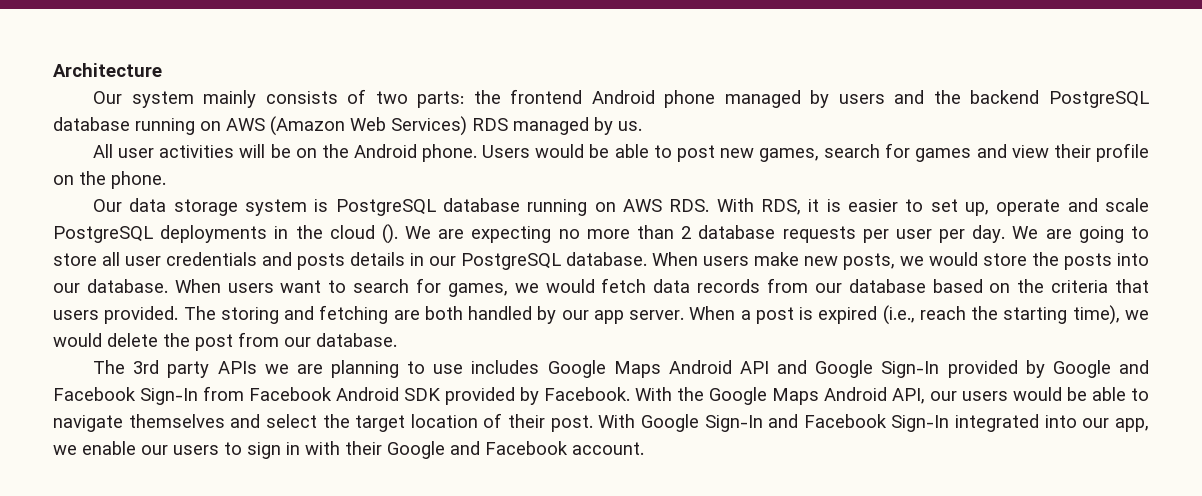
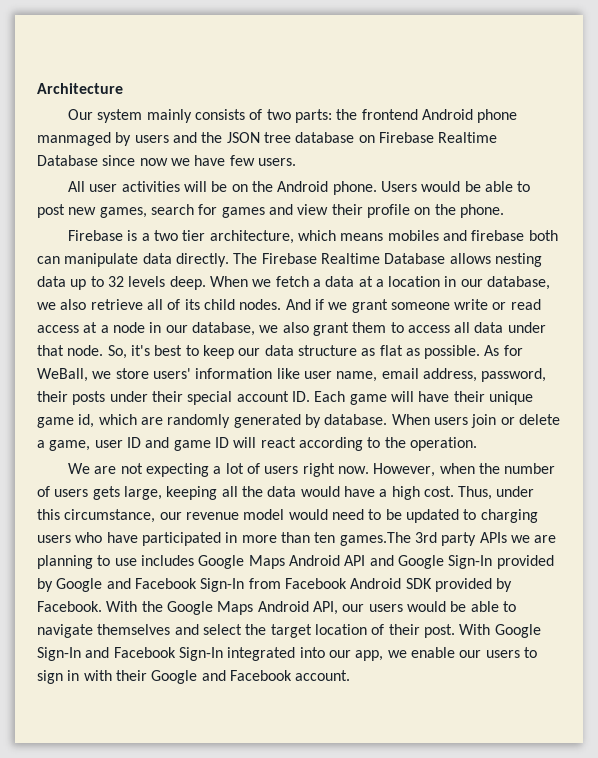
- Our system mainly consists of two parts: the frontend Android phone managed by users and the backend PostgreSQL database running on AWS (Amazon Web Services) RDS managed by us.
+ Our system mainly consists of two parts: the frontend Android phone manmaged by users and the JSON tree database on Firebase Realtime Database since now we have few users.
- Our data storage system is PostgreSQL database running on AWS RDS. With RDS, it is easier to set up, operate and scale PostgreSQL deployments in the cloud (). We are expecting no more than 2 database requests per user per day. We are going to store all user credentials and posts details in our PostgreSQL database. When users make new posts, we would store the posts into our database. When users want to search for games, we would fetch data records from our database based on the criteria that users provided. The storing and fetching are both handled by our app server. When a post is expired (i.e., reach the starting time), we would delete the post from our database.
- The 3rd party APIs we are planning to use includes Google Maps Android API and Google Sign-In provided by Google and Facebook Sign-In from Facebook Android SDK provided by Facebook.
+ Firebase is a two tier architecture, which means mobiles and firebase both can manipulate data directly. The Firebase Realtime Database allows nesting data up to 32 levels deep. When we fetch a data at a location in our database, we also retrieve all of its child nodes. And if we grant someone write or read access at a node in our database, we also grant them to access all data under that node. So, it's best to keep our data structure as flat as possible. As for WeBall, we store users' information like user name, email address, password, their posts under their special account ID. Each game will have their unique game id, which are randomly generated by database. When users join or delete a game, user ID and game ID will react according to the operation.
+ We are not expecting a lot of users right now. However, when the number of users gets large, keeping all the data would have a high cost. Thus, under this circumstance, our revenue model would need to be updated to charging users who have participated in more than ten games.The 3rd party APIs we are planning to use includes Google Maps Android API and Google Sign-In provided by Google and Facebook Sign-In from Facebook Android SDK provided by Facebook.

